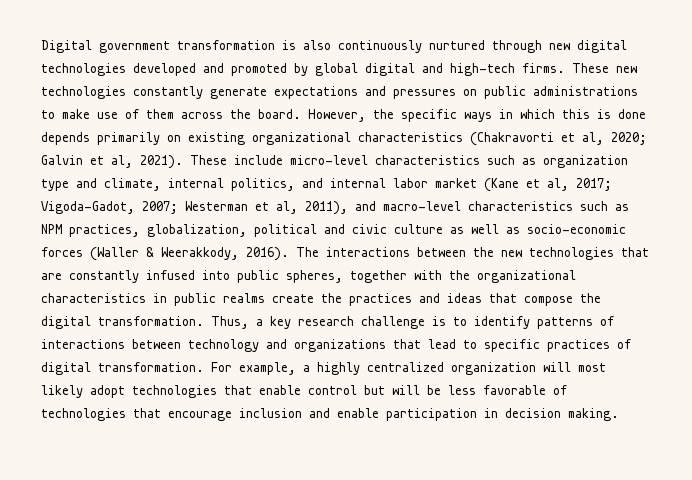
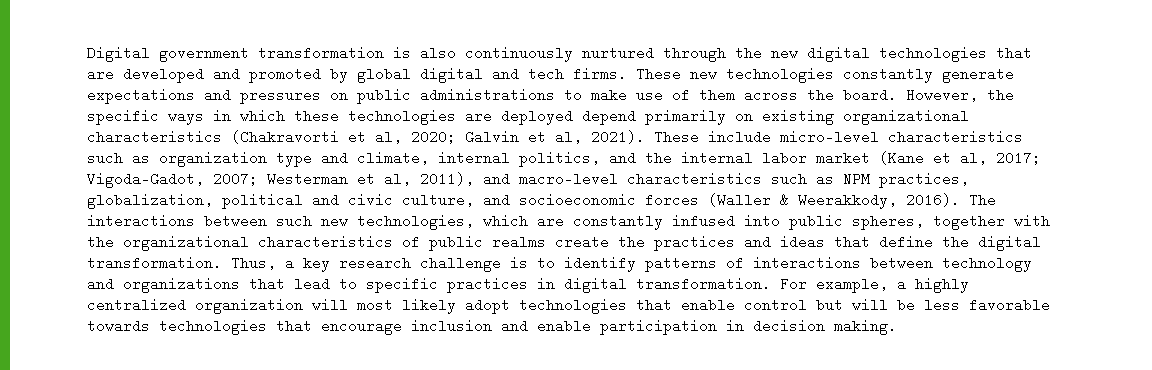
- Digital government transformation is also continuously nurtured through new digital technologies developed and promoted by global digital and high-tech firms.
+ Digital government transformation is also continuously nurtured through the new digital technologies that are developed and promoted by global digital and tech firms.
- However, the specific ways in which this is done depends primarily on existing organizational characteristics (Chakravorti et al, 2020; Galvin et al, 2021).
+ However, the specific ways in which these technologies are deployed depend primarily on existing organizational characteristics (Chakravorti et al, 2020; Galvin et al, 2021).
- These include micro-level characteristics such as organization type and climate, internal politics, and internal labor market (Kane et al, 2017; Vigoda-Gadot, 2007; Westerman et al, 2011), and macro-level characteristics such as NPM practices, globalization, political and civic culture as well as socio-economic forces (Waller & Weerakkody, 2016).
+ These include micro-level characteristics such as organization type and climate, internal politics, and the internal labor market (Kane et al, 2017; Vigoda-Gadot, 2007; Westerman et al, 2011), and macro-level characteristics such as NPM practices, globalization, political and civic culture, and socioeconomic forces (Waller & Weerakkody, 2016).
- The interactions between the new technologies that are constantly infused into public spheres, together with the organizational characteristics in public realms create the practices and ideas that compose the digital transformation.
+ The interactions between such new technologies, which are constantly infused into public spheres, together with the organizational characteristics of public realms create the practices and ideas that define the digital transformation.
- Thus, a key research challenge is to identify patterns of interactions between technology and organizations that lead to specific practices of digital transformation.
+ Thus, a key research challenge is to identify patterns of interactions between technology and organizations that lead to specific practices in digital transformation.
- For example, a highly centralized organization will most likely adopt technologies that enable control but will be less favorable of technologies that encourage inclusion and enable participation in decision making.
+ For example, a highly centralized organization will most likely adopt technologies that enable control but will be less favorable towards technologies that encourage inclusion and enable participation in decision making.

